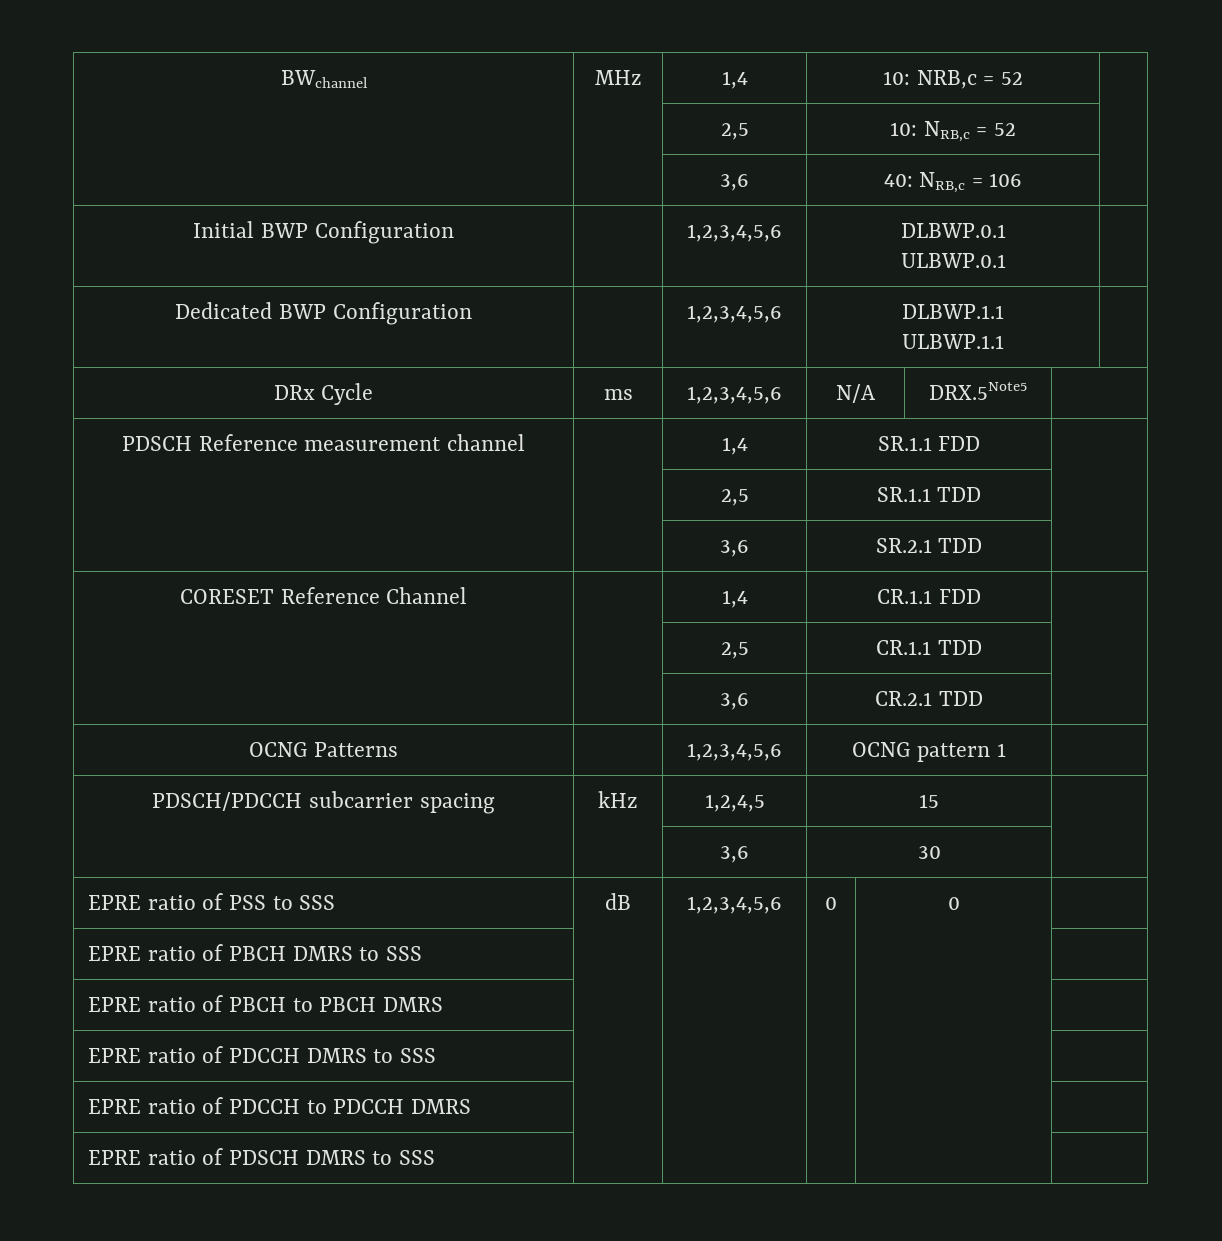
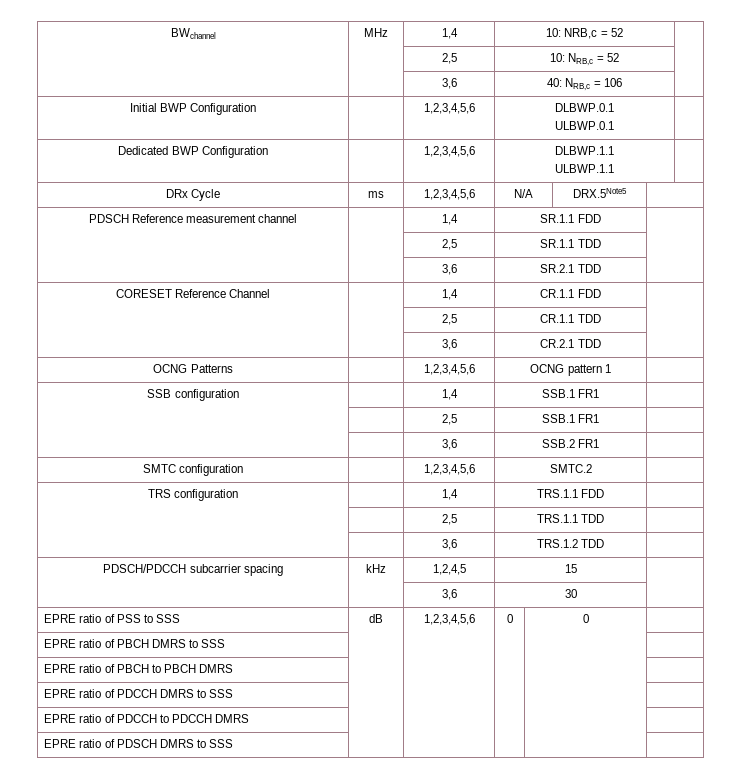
+ SSB configuration | | 1,4 | SSB.1 FR1 |
+ | | 2,5 | SSB.1 FR1 |
+ | | 3,6 | SSB.2 FR1 |
+ SMTC configuration | | 1,2,3,4,5,6 | SMTC.2 |
+ TRS configuration | | 1,4 | TRS.1.1 FDD |
+ | | 2,5 | TRS.1.1 TDD |
+ | | 3,6 | TRS.1.2 TDD |

